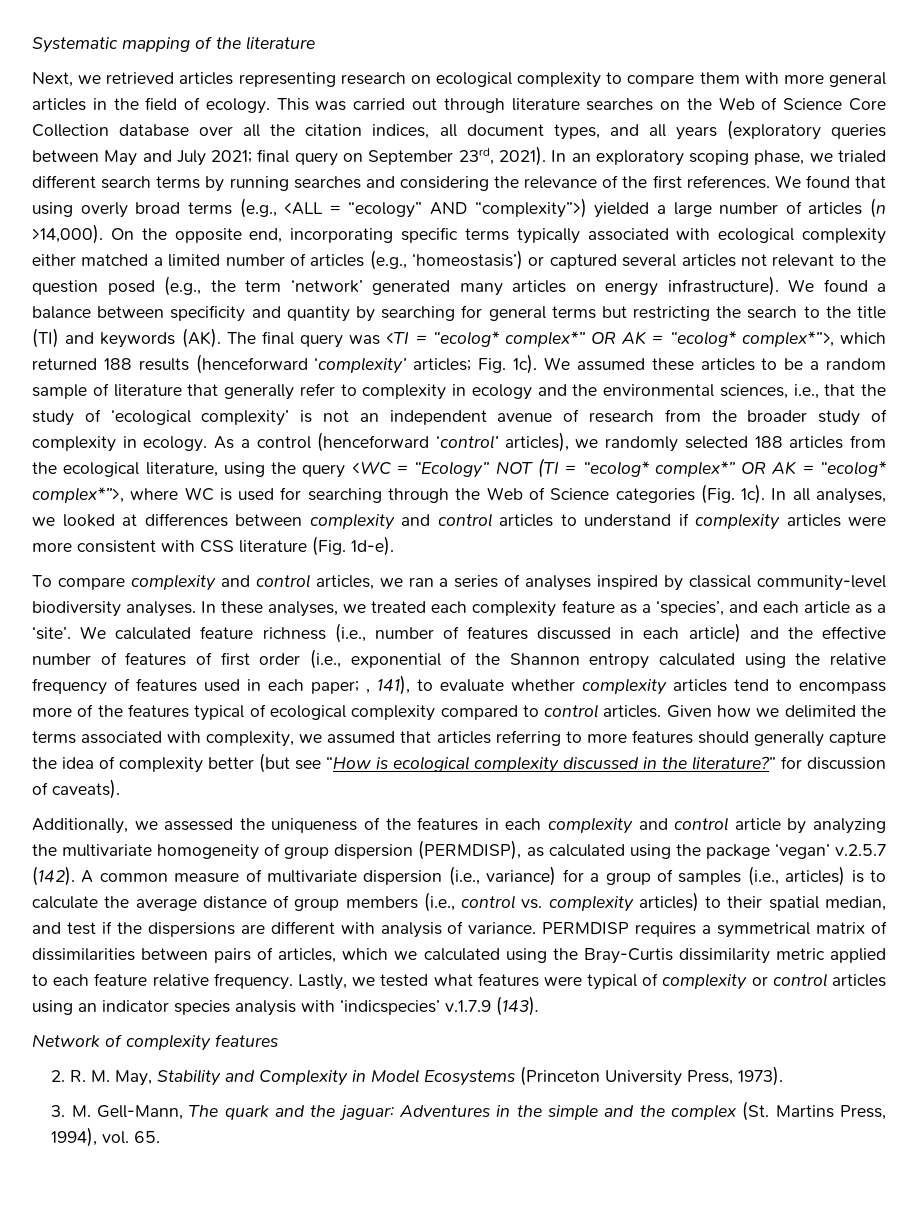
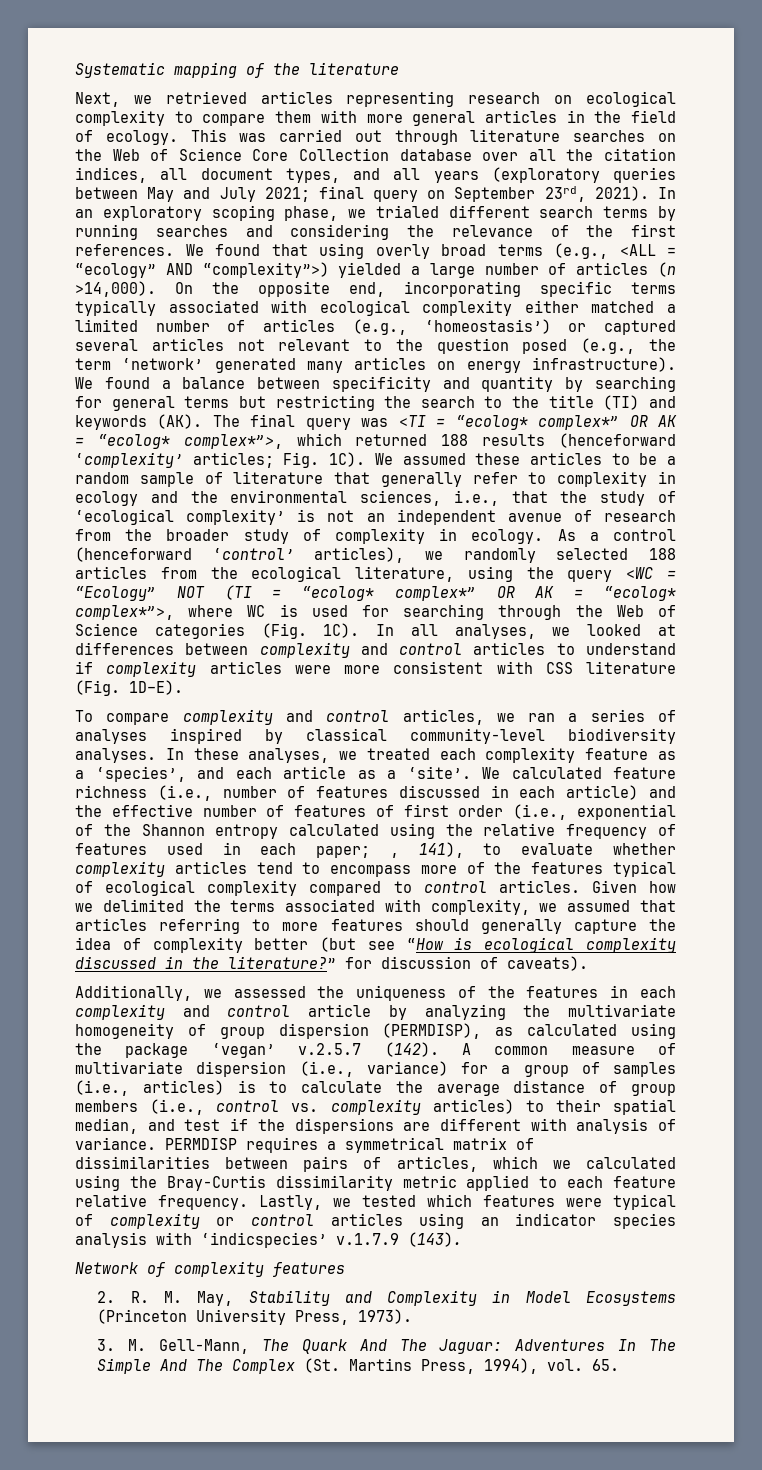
- We found a balance between specificity and quantity by searching for general terms but restricting the search to the title (TI) and keywords (AK). The final query was <TI = “ecolog* complex*” OR AK = “ecolog* complex*”>, which returned 188 results (henceforward ‘complexity’ articles; Fig. 1c).
+ We found a balance between specificity and quantity by searching for general terms but restricting the search to the title (TI) and keywords (AK). The final query was <TI = “ecolog* complex*” OR AK = “ecolog* complex*”>, which returned 188 results (henceforward ‘complexity’ articles; Fig. 1C).
- As a control (henceforward ‘control’ articles), we randomly selected 188 articles from the ecological literature, using the query <WC = “Ecology” NOT (TI = “ecolog* complex*” OR AK = “ecolog* complex*”>, where WC is used for searching through the Web of Science categories (Fig. 1c).
+ As a control (henceforward ‘control’ articles), we randomly selected 188 articles from the ecological literature, using the query <WC = “Ecology” NOT (TI = “ecolog* complex*” OR AK = “ecolog* complex*”>, where WC is used for searching through the Web of Science categories (Fig. 1C).
- In all analyses, we looked at differences between complexity and control articles to understand if complexity articles were more consistent with CSS literature (Fig. 1d-e).
+ In all analyses, we looked at differences between complexity and control articles to understand if complexity articles were more consistent with CSS literature (Fig. 1D–E).
- Lastly, we tested what features were typical of complexity or control articles using an indicator species analysis with ‘indicspecies’ v.1.7.9 (143).
+ Lastly, we tested which features were typical of complexity or control articles using an indicator species analysis with ‘indicspecies’ v.1.7.9 (143).
- 3. M. Gell-Mann, The quark and the jaguar: Adventures in the simple and the complex (St. Martins Press, 1994), vol. 65.
+ 3. M. Gell-Mann, The Quark And The Jaguar: Adventures In The Simple And The Complex (St. Martins Press, 1994), vol. 65.

